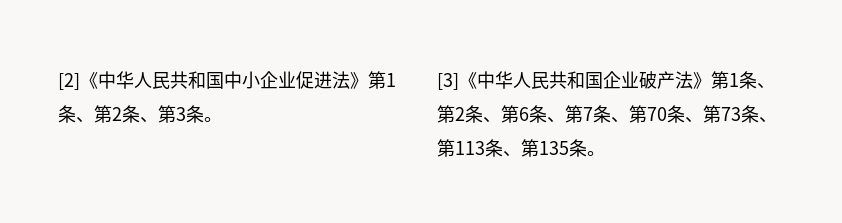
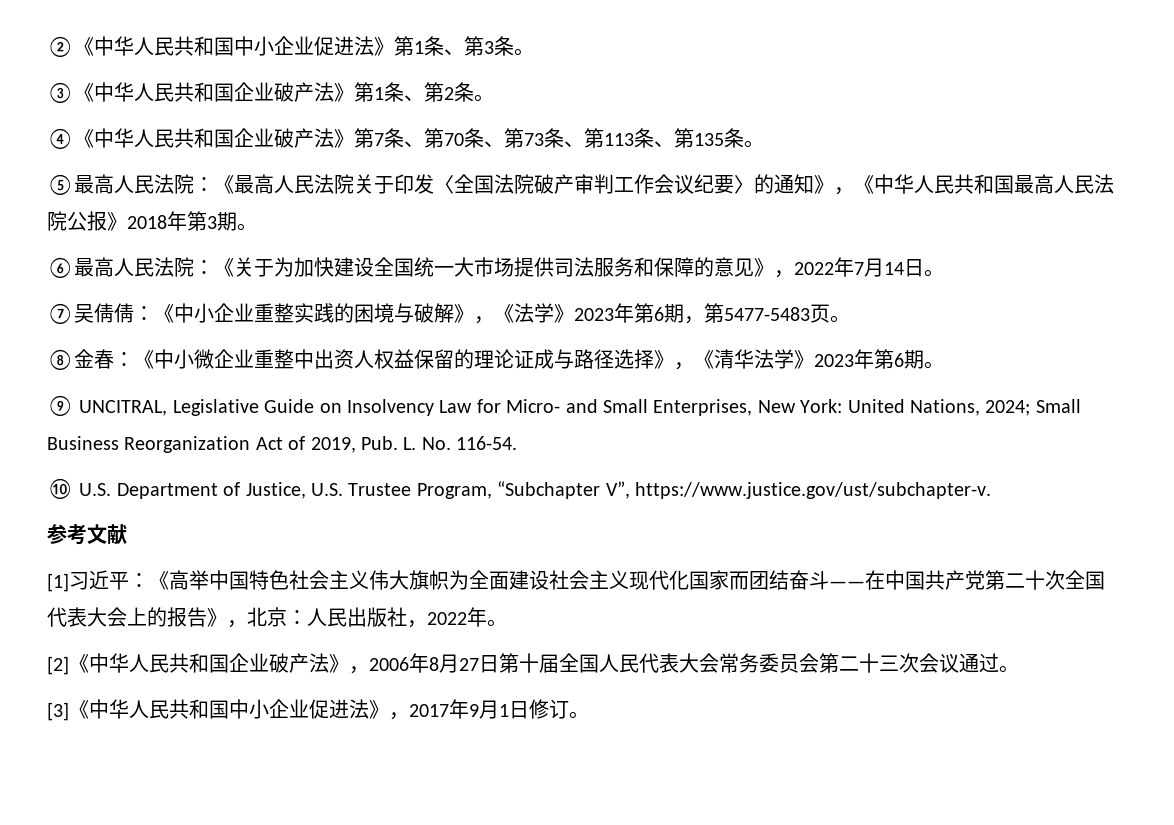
- [2]《中华人民共和国中小企业促进法》第1条、第2条、第3条。
+ ②《中华人民共和国中小企业促进法》第1条、第3条。
- [3]《中华人民共和国企业破产法》第1条、第2条、第6条、第7条、第70条、第73条、第113条、第135条。
+ ③《中华人民共和国企业破产法》第1条、第2条。
+ ④《中华人民共和国企业破产法》第7条、第70条、第73条、第113条、第135条。
+ ⑤最高人民法院：《最高人民法院关于印发〈全国法院破产审判工作会议纪要〉的通知》，《中华人民共和国最高人民法院公报》2018年第3期。
+ ⑥最高人民法院：《关于为加快建设全国统一大市场提供司法服务和保障的意见》，2022年7月14日。
+ ⑦吴倩倩：《中小企业重整实践的困境与破解》，《法学》2023年第6期，第5477-5483页。
+ ⑧金春：《中小微企业重整中出资人权益保留的理论证成与路径选择》，《清华法学》2023年第6期。
+ ⑨ UNCITRAL, Legislative Guide on Insolvency Law for Micro- and Small Enterprises, New York: United Nations, 2024; Small Business Reorganization Act of 2019, Pub. L. No. 116-54.
+ ⑩ U.S. Department of Justice, U.S. Trustee Program, “Subchapter V”, https://www.justice.gov/ust/subchapter-v.
+ 参考文献
+ [1]习近平：《高举中国特色社会主义伟大旗帜为全面建设社会主义现代化国家而团结奋斗——在中国共产党第二十次全国代表大会上的报告》，北京：人民出版社，2022年。
+ [2]《中华人民共和国企业破产法》，2006年8月27日第十届全国人民代表大会常务委员会第二十三次会议通过。
+ [3]《中华人民共和国中小企业促进法》，2017年9月1日修订。

